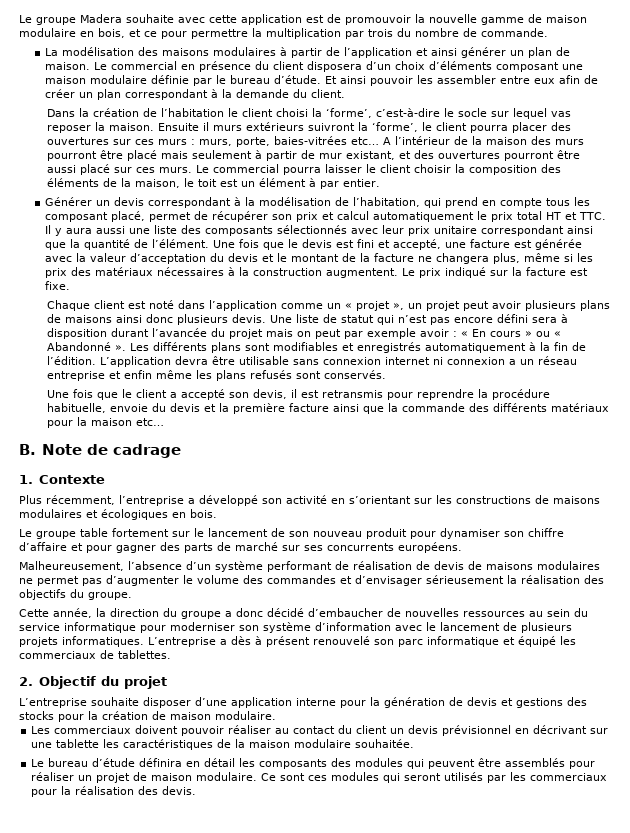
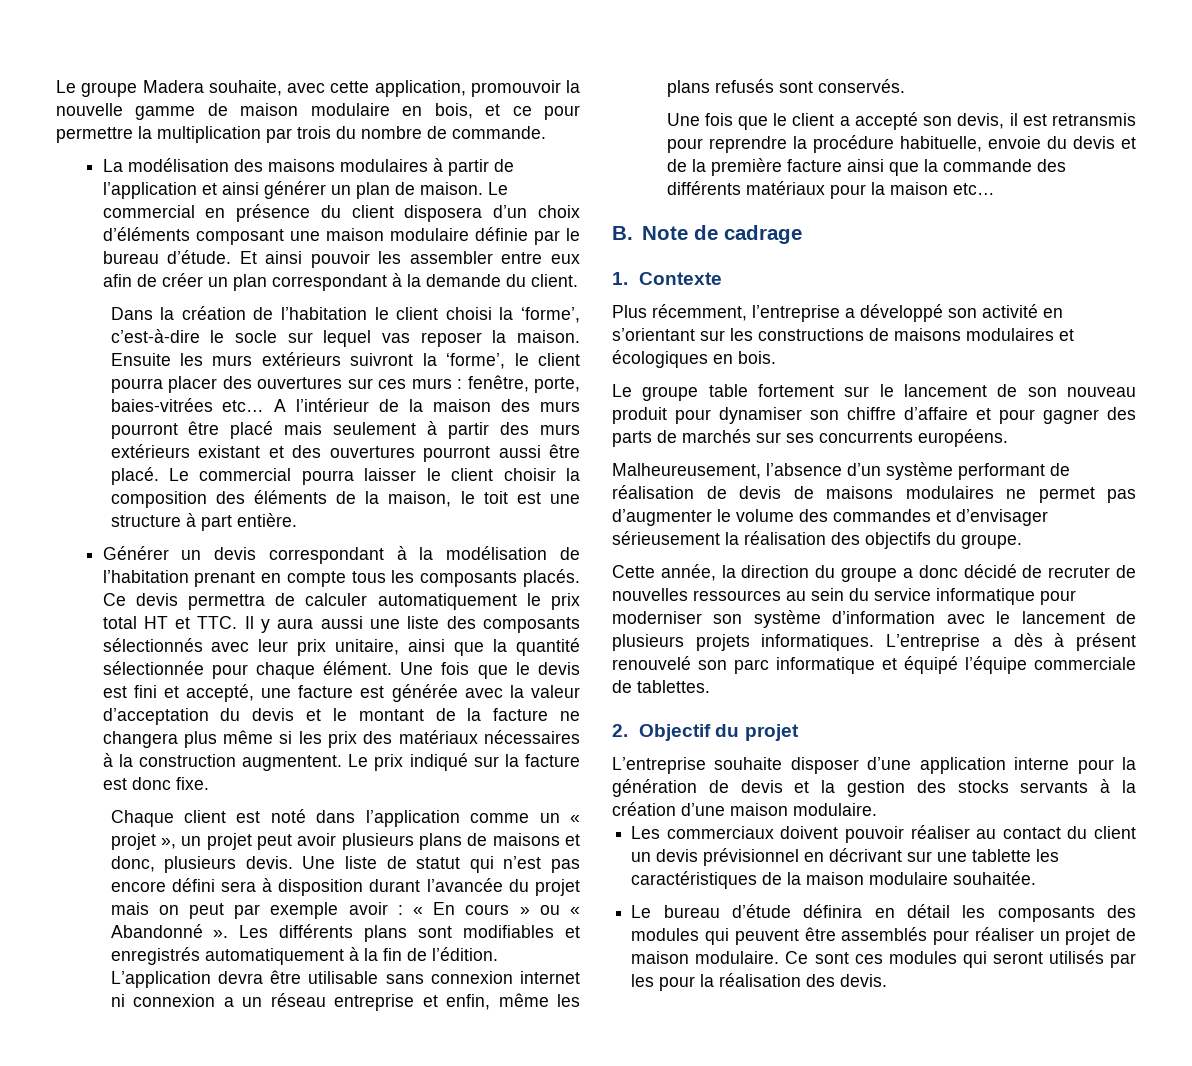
- Le groupe Madera souhaite avec cette application est de promouvoir la nouvelle gamme de maison modulaire en bois, et ce pour permettre la multiplication par trois du nombre de commande.
+ Le groupe Madera souhaite, avec cette application, promouvoir la nouvelle gamme de maison modulaire en bois, et ce pour permettre la multiplication par trois du nombre de commande.
- Ensuite il murs extérieurs suivront la ‘forme’, le client pourra placer des ouvertures sur ces murs : murs, porte, baies-vitrées etc…
+ Ensuite les murs extérieurs suivront la ‘forme’, le client pourra placer des ouvertures sur ces murs : fenêtre, porte, baies-vitrées etc…
- A l’intérieur de la maison des murs pourront être placé mais seulement à partir de mur existant, et des ouvertures pourront être aussi placé sur ces murs.
+ A l’intérieur de la maison des murs pourront être placé mais seulement à partir des murs extérieurs existant et des ouvertures pourront aussi être placé.
- Le commercial pourra laisser le client choisir la composition des éléments de la maison, le toit est un élément à par entier.
+ Le commercial pourra laisser le client choisir la composition des éléments de la maison, le toit est une structure à part entière.
- Générer un devis correspondant à la modélisation de l’habitation, qui prend en compte tous les composant placé, permet de récupérer son prix et calcul automatiquement le prix total HT et TTC. Il y aura aussi une liste des composants sélectionnés avec leur prix unitaire correspondant ainsi que la quantité de l’élément.
+ Générer un devis correspondant à la modélisation de l’habitation prenant en compte tous les composants placés. Ce devis permettra de calculer automatiquement le prix total HT et TTC. Il y aura aussi une liste des composants sélectionnés avec leur prix unitaire, ainsi que la quantité sélectionnée pour chaque élément.
- Une fois que le devis est fini et accepté, une facture est générée avec la valeur d’acceptation du devis et le montant de la facture ne changera plus, même si les prix des matériaux nécessaires à la construction augmentent.
+ Une fois que le devis est fini et accepté, une facture est générée avec la valeur d’acceptation du devis et le montant de la facture ne changera plus même si les prix des matériaux nécessaires à la construction augmentent.
- Le prix indiqué sur la facture est fixe.
+ Le prix indiqué sur la facture est donc fixe.
- Chaque client est noté dans l’application comme un « projet », un projet peut avoir plusieurs plans de maisons ainsi donc plusieurs devis.
+ Chaque client est noté dans l’application comme un « projet », un projet peut avoir plusieurs plans de maisons et donc, plusieurs devis.
- L’application devra être utilisable sans connexion internet ni connexion a un réseau entreprise et enfin même les plans refusés sont conservés.
+ L’application devra être utilisable sans connexion internet ni connexion a un réseau entreprise et enfin, même les plans refusés sont conservés.
- Une fois que le client a accepté son devis, il est retransmis pour reprendre la procédure habituelle, envoie du devis et la première facture ainsi que la commande des différents matériaux pour la maison etc…
+ Une fois que le client a accepté son devis, il est retransmis pour reprendre la procédure habituelle, envoie du devis et de la première facture ainsi que la commande des différents matériaux pour la maison etc…
- Le groupe table fortement sur le lancement de son nouveau produit pour dynamiser son chiffre d’affaire et pour gagner des parts de marché sur ses concurrents européens.
+ Le groupe table fortement sur le lancement de son nouveau produit pour dynamiser son chiffre d’affaire et pour gagner des parts de marchés sur ses concurrents européens.
- Cette année, la direction du groupe a donc décidé d’embaucher de nouvelles ressources au sein du service informatique pour moderniser son système d’information avec le lancement de plusieurs projets informatiques.
+ Cette année, la direction du groupe a donc décidé de recruter de nouvelles ressources au sein du service informatique pour moderniser son système d’information avec le lancement de plusieurs projets informatiques.
- L’entreprise a dès à présent renouvelé son parc informatique et équipé les commerciaux de tablettes.
+ L’entreprise a dès à présent renouvelé son parc informatique et équipé l’équipe commerciale de tablettes.
- L’entreprise souhaite disposer d’une application interne pour la génération de devis et gestions des stocks pour la création de maison modulaire.
+ L’entreprise souhaite disposer d’une application interne pour la génération de devis et la gestion des stocks servants à la création d’une maison modulaire.
- Ce sont ces modules qui seront utilisés par les commerciaux pour la réalisation des devis.
+ Ce sont ces modules qui seront utilisés par les pour la réalisation des devis.

